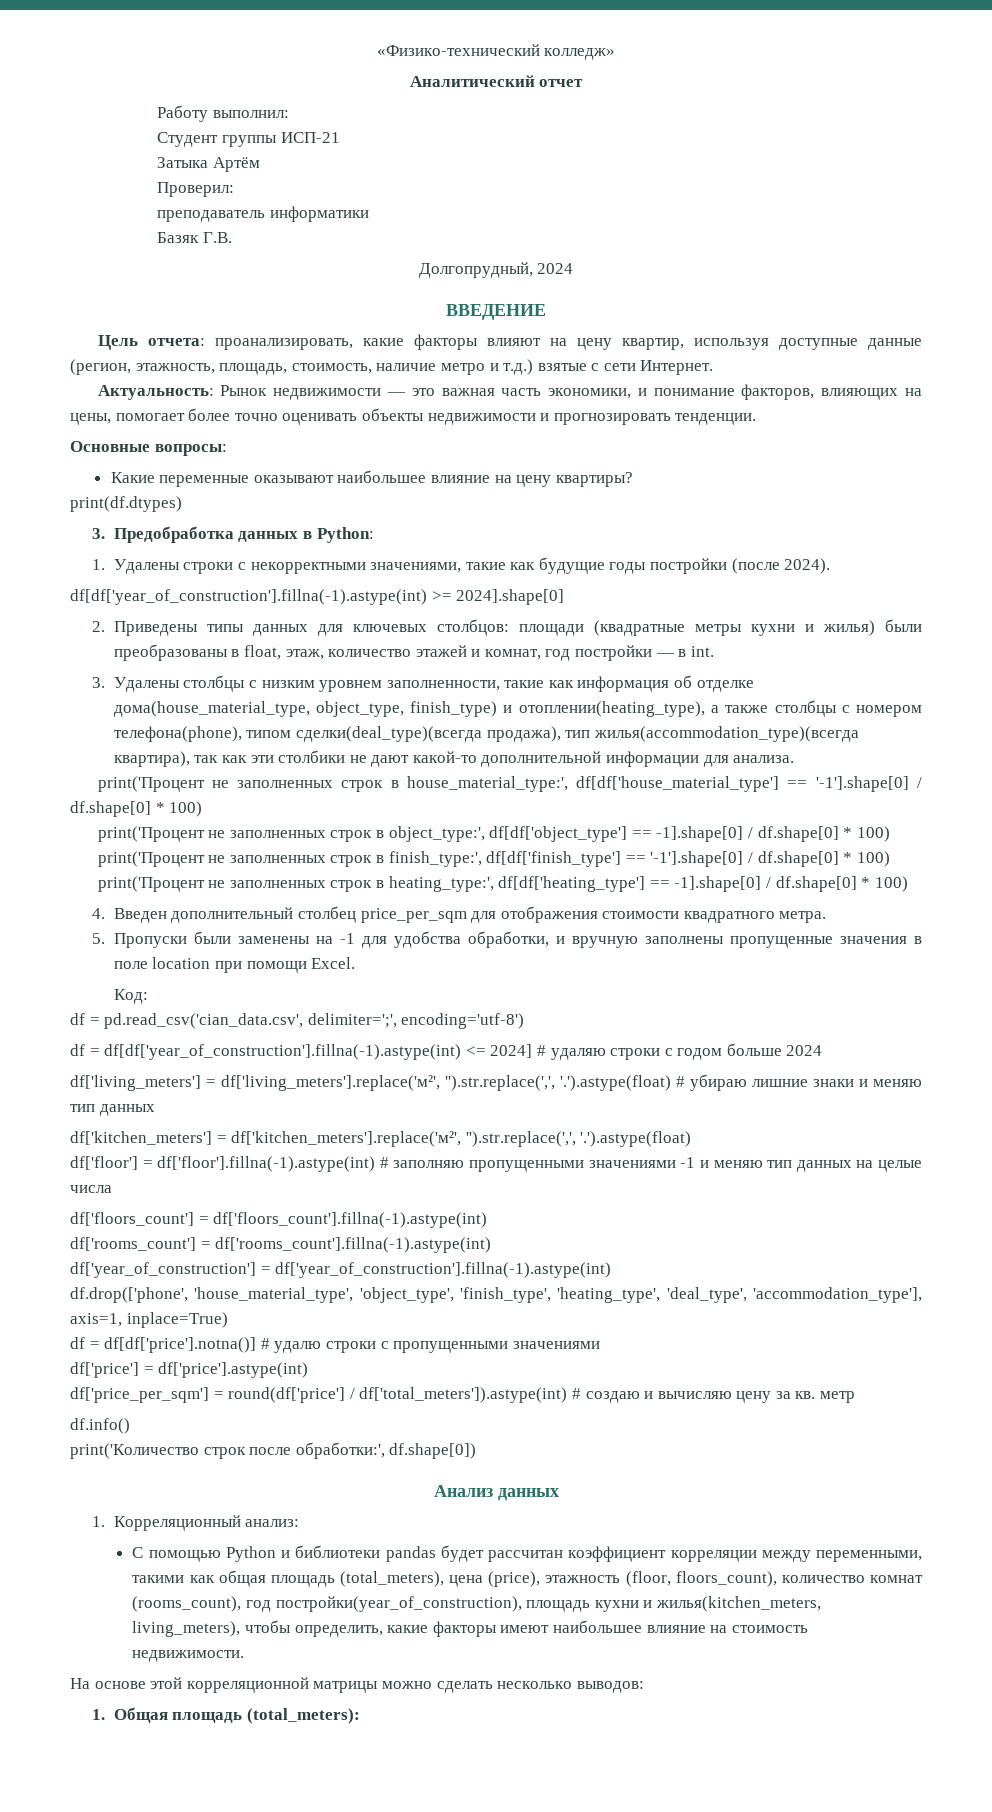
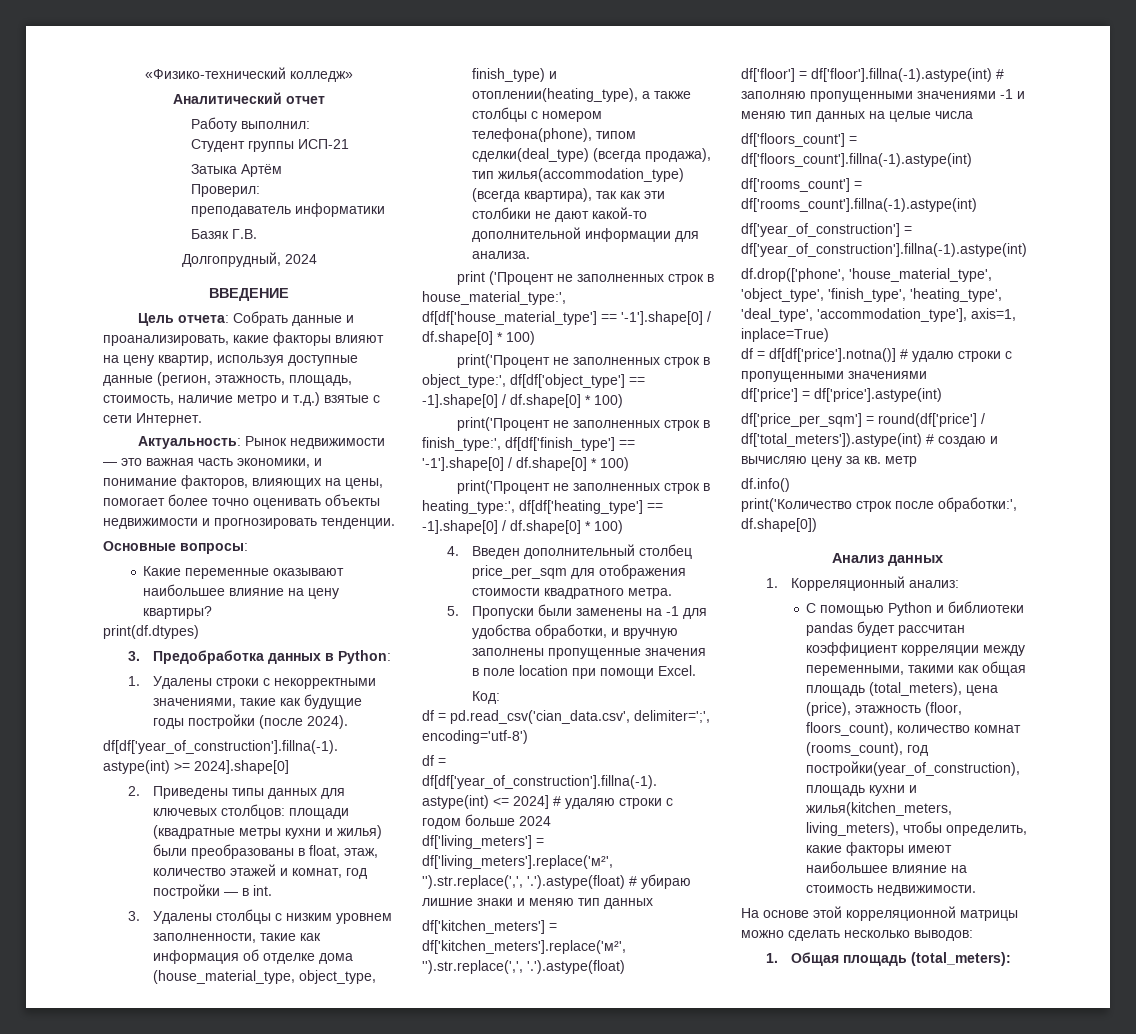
- Цель отчета: проанализировать, какие факторы влияют на цену квартир, используя доступные данные (регион, этажность, площадь, стоимость, наличие метро и т.д.) взятые с сети Интернет.
+ Цель отчета: Собрать данные и проанализировать, какие факторы влияют на цену квартир, используя доступные данные (регион, этажность, площадь, стоимость, наличие метро и т.д.) взятые с сети Интернет.
- 3. Удалены столбцы с низким уровнем заполненности, такие как информация об отделке дома(house_material_type, object_type, finish_type) и отоплении(heating_type), а также столбцы с номером телефона(phone), типом сделки(deal_type)(всегда продажа), тип жилья(accommodation_type)(всегда квартира), так как эти столбики не дают какой-то дополнительной информации для анализа.
+ 3. Удалены столбцы с низким уровнем заполненности, такие как информация об отделке дома (house_material_type, object_type, finish_type) и отоплении(heating_type), а также столбцы с номером телефона(phone), типом сделки(deal_type) (всегда продажа), тип жилья(accommodation_type) (всегда квартира), так как эти столбики не дают какой-то дополнительной информации для анализа.
- print('Процент не заполненных строк в house_material_type:', df[df['house_material_type'] == '-1'].shape[0] / df.shape[0] * 100)
+ print ('Процент не заполненных строк в house_material_type:', df[df['house_material_type'] == '-1'].shape[0] / df.shape[0] * 100)

